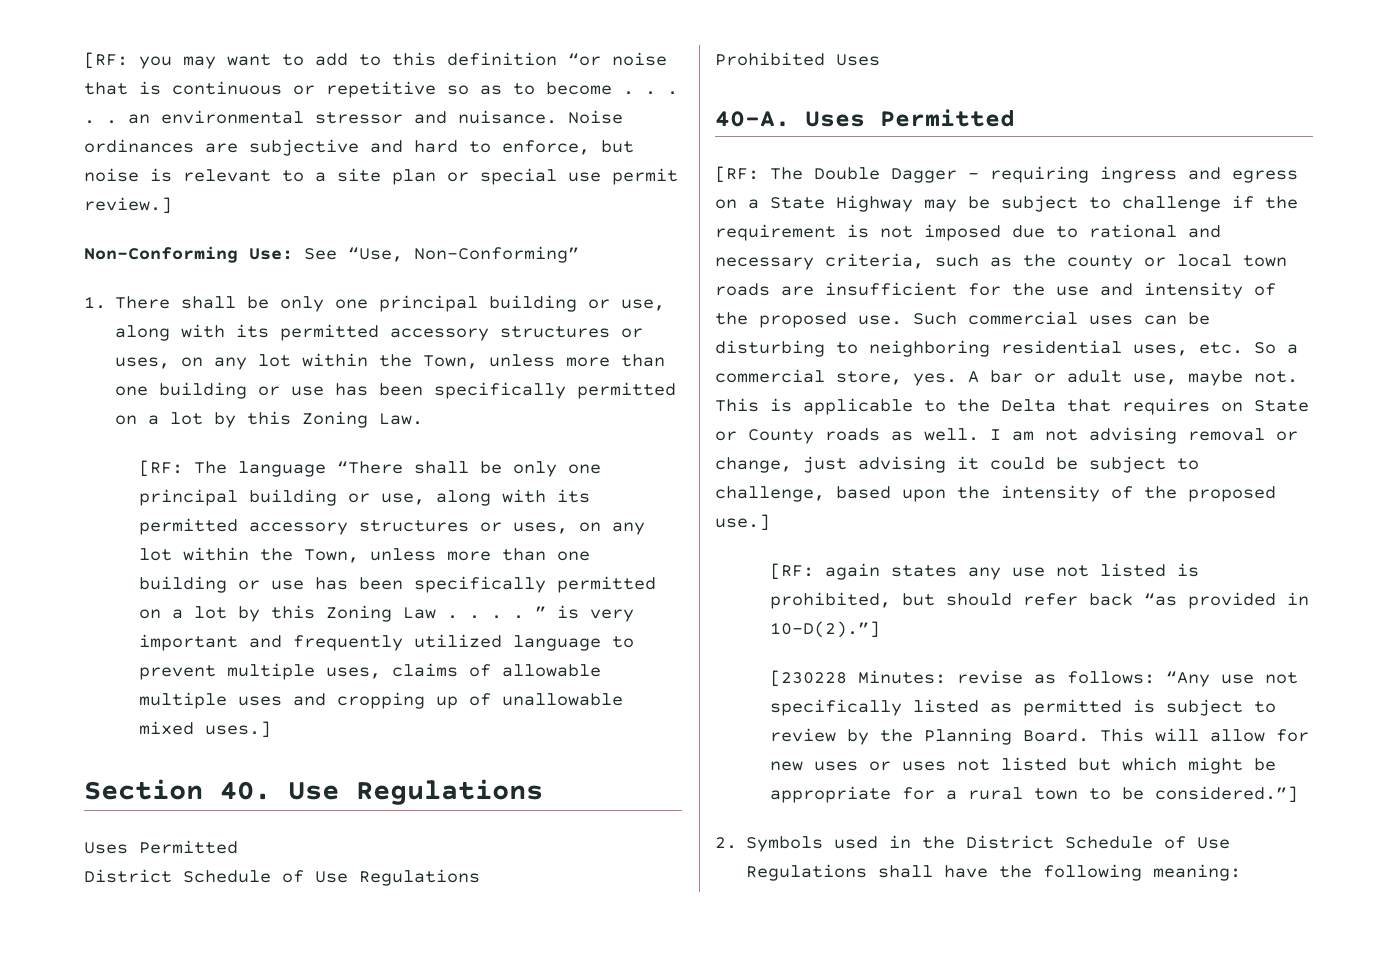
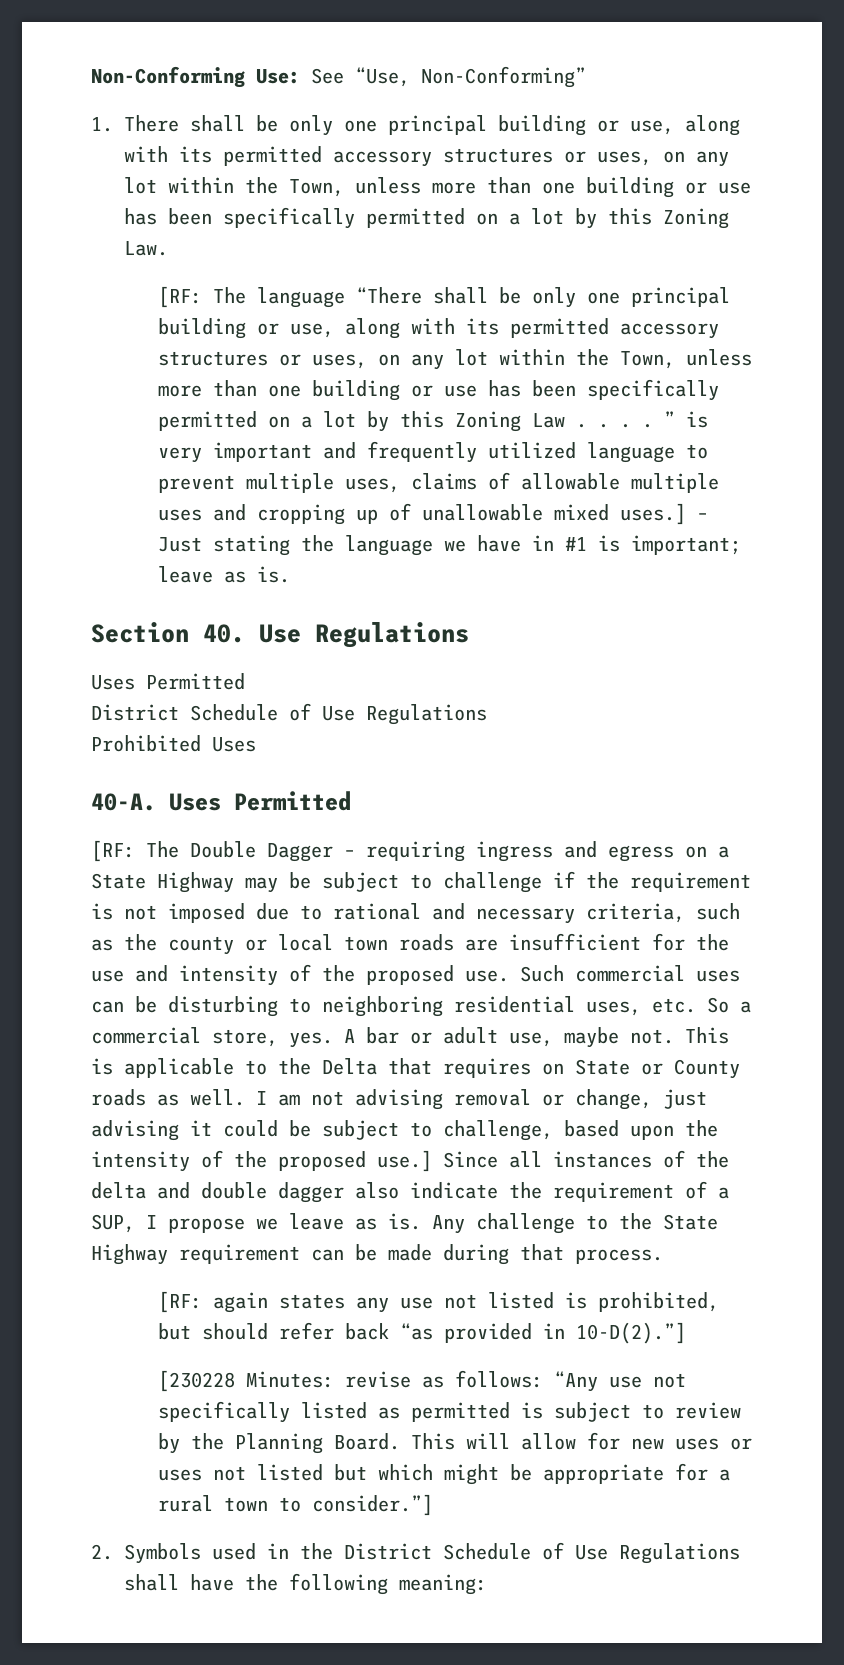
- [RF: you may want to add to this definition “or noise that is continuous or repetitive so as to become . . . . . an environmental stressor and nuisance. Noise ordinances are subjective and hard to enforce, but noise is relevant to a site plan or special use permit review.]
+ – Just stating the language we have in #1 is important; leave as is.
+ Since all instances of the delta and double dagger also indicate the requirement of a SUP, I propose we leave as is. Any challenge to the State Highway requirement can be made during that process.
- This will allow for new uses or uses not listed but which might be appropriate for a rural town to be considered.”]
+ This will allow for new uses or uses not listed but which might be appropriate for a rural town to consider.”]

